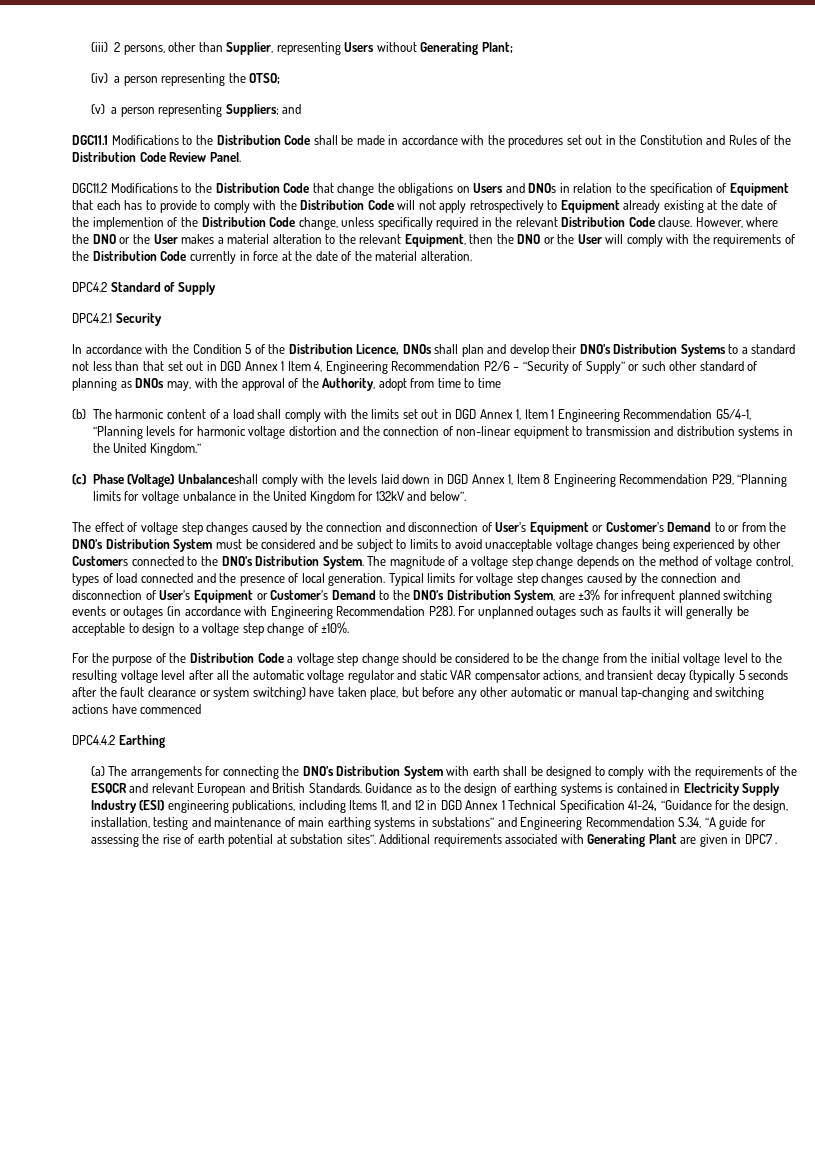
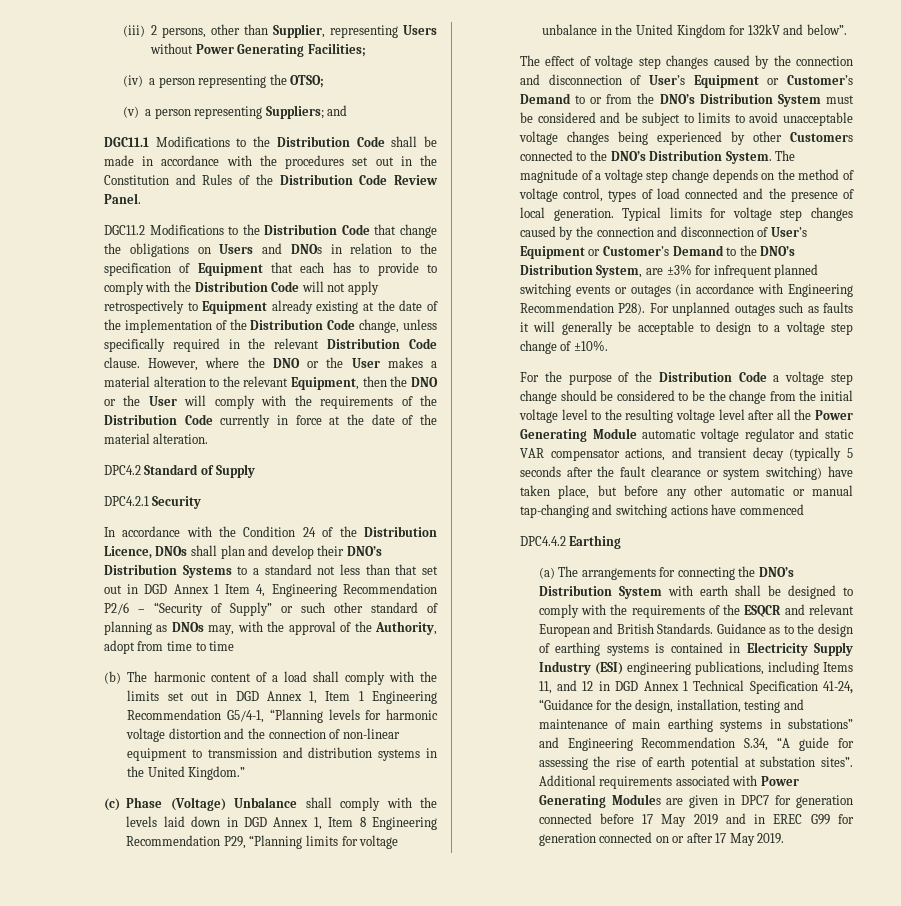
- (iii) 2 persons, other than Supplier, representing Users without Generating Plant;
+ (iii) 2 persons, other than Supplier, representing Users without Power Generating Facilities;
- DGC11.2 Modifications to the Distribution Code that change the obligations on Users and DNOs in relation to the specification of Equipment that each has to provide to comply with the Distribution Code will not apply retrospectively to Equipment already existing at the date of the implemention of the Distribution Code change, unless specifically required in the relevant Distribution Code clause.
+ DGC11.2 Modifications to the Distribution Code that change the obligations on Users and DNOs in relation to the specification of Equipment that each has to provide to comply with the Distribution Code will not apply retrospectively to Equipment already existing at the date of the implementation of the Distribution Code change, unless specifically required in the relevant Distribution Code clause.
- In accordance with the Condition 5 of the Distribution Licence, DNOs shall plan and develop their DNO’s Distribution Systems to a standard not less than that set out in DGD Annex 1 Item 4, Engineering Recommendation P2/6 – “Security of Supply” or such other standard of planning as DNOs may, with the approval of the Authority, adopt from time to time
+ In accordance with the Condition 24 of the Distribution Licence, DNOs shall plan and develop their DNO’s Distribution Systems to a standard not less than that set out in DGD Annex 1 Item 4, Engineering Recommendation P2/6 – “Security of Supply” or such other standard of planning as DNOs may, with the approval of the Authority, adopt from time to time
- (c) Phase (Voltage) Unbalanceshall comply with the levels laid down in DGD Annex 1, Item 8 Engineering Recommendation P29, “Planning limits for voltage unbalance in the United Kingdom for 132kV and below”.
+ (c) Phase (Voltage) Unbalance shall comply with the levels laid down in DGD Annex 1, Item 8 Engineering Recommendation P29, “Planning limits for voltage unbalance in the United Kingdom for 132kV and below”.
- For the purpose of the Distribution Code a voltage step change should be considered to be the change from the initial voltage level to the resulting voltage level after all the automatic voltage regulator and static VAR compensator actions, and transient decay (typically 5 seconds after the fault clearance or system switching) have taken place, but before any other automatic or manual tap-changing and switching actions have commenced
+ For the purpose of the Distribution Code a voltage step change should be considered to be the change from the initial voltage level to the resulting voltage level after all the Power Generating Module automatic voltage regulator and static VAR compensator actions, and transient decay (typically 5 seconds after the fault clearance or system switching) have taken place, but before any other automatic or manual tap-changing and switching actions have commenced
- Additional requirements associated with Generating Plant are given in DPC7 .
+ Additional requirements associated with Power Generating Modules are given in DPC7 for generation connected before 17 May 2019 and in EREC G99 for generation connected on or after 17 May 2019.

